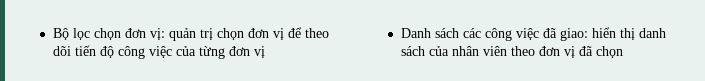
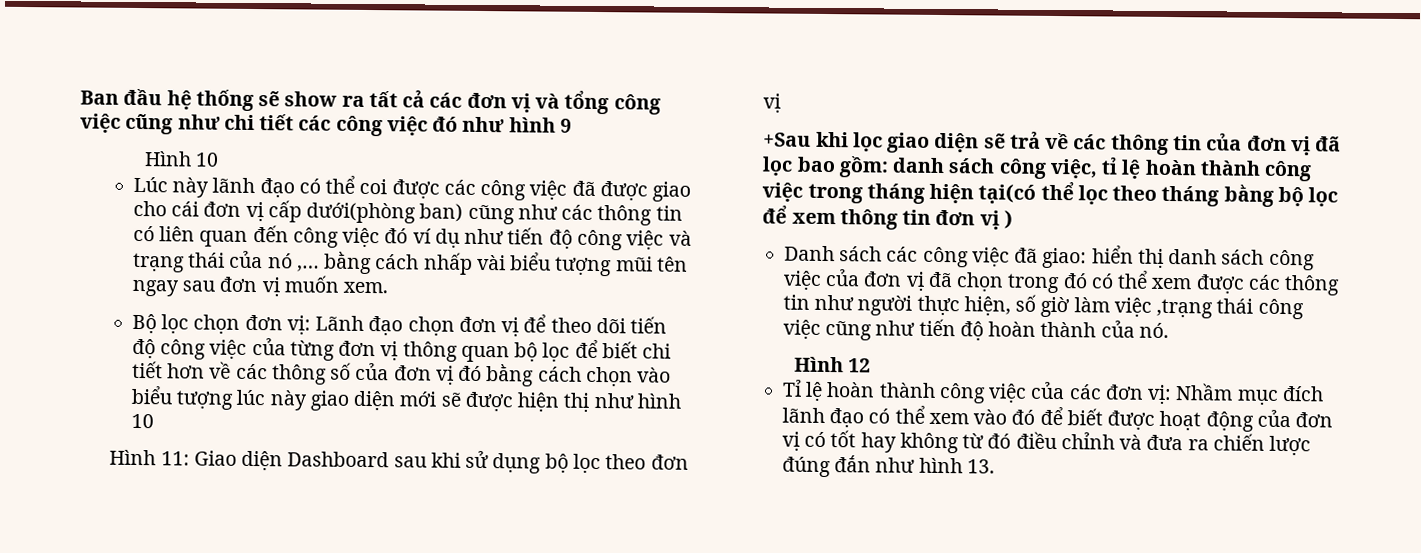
+ Ban đầu hệ thống sẽ show ra tất cả các đơn vị và tổng công việc cũng như chi tiết các công việc đó như hình 9
+ Hình 10
+ Lúc này lãnh đạo có thể coi được các công việc đã được giao cho cái đơn vị cấp dưới(phòng ban) cũng như các thông tin có liên quan đến công việc đó ví dụ như tiến độ công việc và trạng thái của nó ,… bằng cách nhấp vài biểu tượng mũi tên ngay sau đơn vị muốn xem.
- Bộ lọc chọn đơn vị: quản trị chọn đơn vị để theo dõi tiến độ công việc của từng đơn vị
+ Bộ lọc chọn đơn vị: Lãnh đạo chọn đơn vị để theo dõi tiến độ công việc của từng đơn vị thông quan bộ lọc để biết chi tiết hơn về các thông số của đơn vị đó bằng cách chọn vào biểu tượng lúc này giao diện mới sẽ được hiện thị như hình 10
+ Hình 11: Giao diện Dashboard sau khi sử dụng bộ lọc theo đơn vị
+ +Sau khi lọc giao diện sẽ trả về các thông tin của đơn vị đã lọc bao gồm: danh sách công việc, tỉ lệ hoàn thành công việc trong tháng hiện tại(có thể lọc theo tháng bằng bộ lọc để xem thông tin đơn vị )
- Danh sách các công việc đã giao: hiển thị danh sách của nhân viên theo đơn vị đã chọn
+ Danh sách các công việc đã giao: hiển thị danh sách công việc của đơn vị đã chọn trong đó có thể xem được các thông tin như người thực hiện, số giờ làm việc ,trạng thái công việc cũng như tiến độ hoàn thành của nó.
+ Hình 12
+ Tỉ lệ hoàn thành công việc của các đơn vị: Nhầm mục đích lãnh đạo có thể xem vào đó để biết được hoạt động của đơn vị có tốt hay không từ đó điều chỉnh và đưa ra chiến lược đúng đắn như hình 13.

